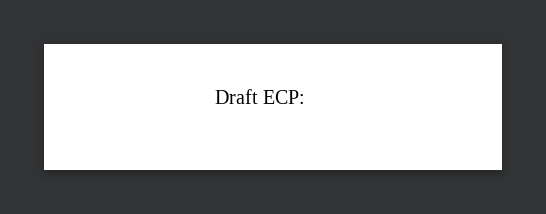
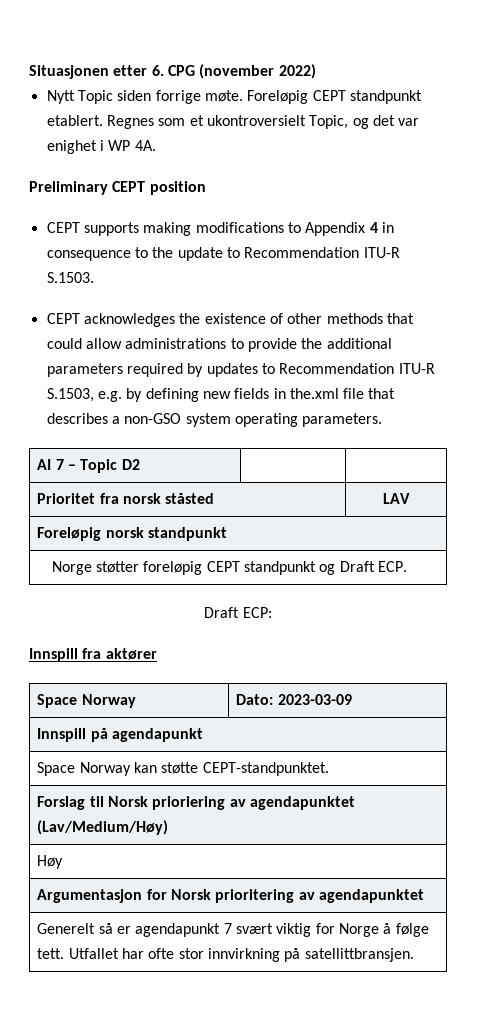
+ Situasjonen etter 6. CPG (november 2022)
+ Nytt Topic siden forrige møte. Foreløpig CEPT standpunkt etablert. Regnes som et ukontroversielt Topic, og det var enighet i WP 4A.
+ Preliminary CEPT position
+ CEPT supports making modifications to Appendix 4 in consequence to the update to Recommendation ITU-R S.1503.
+ CEPT acknowledges the existence of other methods that could allow administrations to provide the additional parameters required by updates to Recommendation ITU-R S.1503, e.g. by defining new fields in the.xml file that describes a non-GSO system operating parameters.
+ AI 7 – Topic D2 | |
+ Prioritet fra norsk ståsted | LAV
+ Foreløpig norsk standpunkt
+ Norge støtter foreløpig CEPT standpunkt og Draft ECP.
  Draft ECP:
+ Innspill fra aktører
+ Space Norway | Dato: 2023-03-09
+ Innspill på agendapunkt
+ Space Norway kan støtte CEPT-standpunktet.
+ Forslag til Norsk prioriering av agendapunktet (Lav/Medium/Høy)
+ Høy
+ Argumentasjon for Norsk prioritering av agendapunktet
+ Generelt så er agendapunkt 7 svært viktig for Norge å følge tett. Utfallet har ofte stor innvirkning på satellittbransjen.

